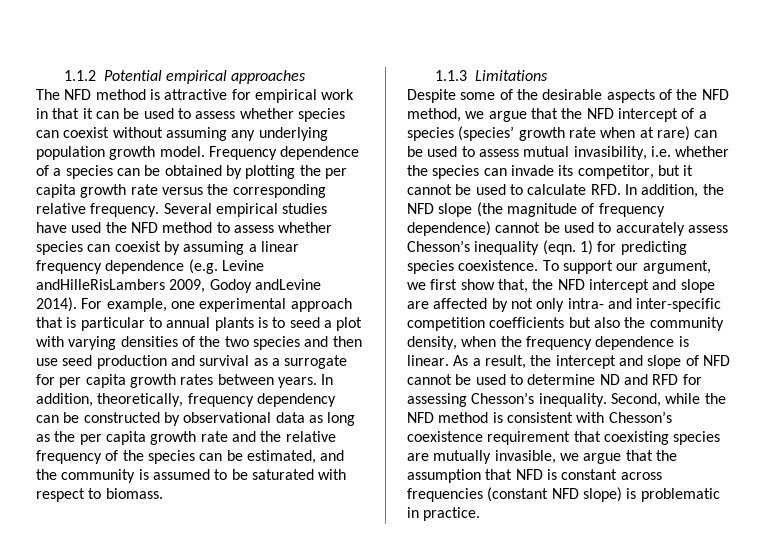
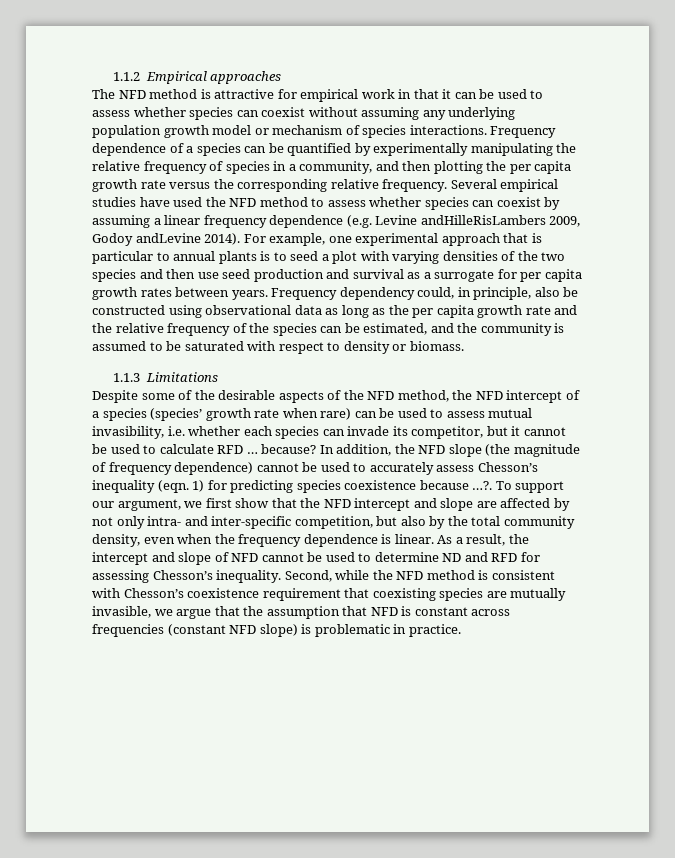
- 1.1.2 Potential empirical approaches
+ 1.1.2 Empirical approaches
- The NFD method is attractive for empirical work in that it can be used to assess whether species can coexist without assuming any underlying population growth model.
+ The NFD method is attractive for empirical work in that it can be used to assess whether species can coexist without assuming any underlying population growth model or mechanism of species interactions.
- Frequency dependence of a species can be obtained by plotting the per capita growth rate versus the corresponding relative frequency.
+ Frequency dependence of a species can be quantified by experimentally manipulating the relative frequency of species in a community, and then plotting the per capita growth rate versus the corresponding relative frequency.
- In addition, theoretically, frequency dependency can be constructed by observational data as long as the per capita growth rate and the relative frequency of the species can be estimated, and the community is assumed to be saturated with respect to biomass.
+ Frequency dependency could, in principle, also be constructed using observational data as long as the per capita growth rate and the relative frequency of the species can be estimated, and the community is assumed to be saturated with respect to density or biomass.
- Despite some of the desirable aspects of the NFD method, we argue that the NFD intercept of a species (species’ growth rate when at rare) can be used to assess mutual invasibility, i.e. whether the species can invade its competitor, but it cannot be used to calculate RFD. In addition, the NFD slope (the magnitude of frequency dependence) cannot be used to accurately assess Chesson’s inequality (eqn.
+ Despite some of the desirable aspects of the NFD method, the NFD intercept of a species (species’ growth rate when rare) can be used to assess mutual invasibility, i.e. whether each species can invade its competitor, but it cannot be used to calculate RFD … because? In addition, the NFD slope (the magnitude of frequency dependence) cannot be used to accurately assess Chesson’s inequality (eqn.
- 1) for predicting species coexistence.
+ 1) for predicting species coexistence because …?.
- To support our argument, we first show that, the NFD intercept and slope are affected by not only intra- and inter-specific competition coefficients but also the community density, when the frequency dependence is linear.
+ To support our argument, we first show that the NFD intercept and slope are affected by not only intra- and inter-specific competition, but also by the total community density, even when the frequency dependence is linear.

